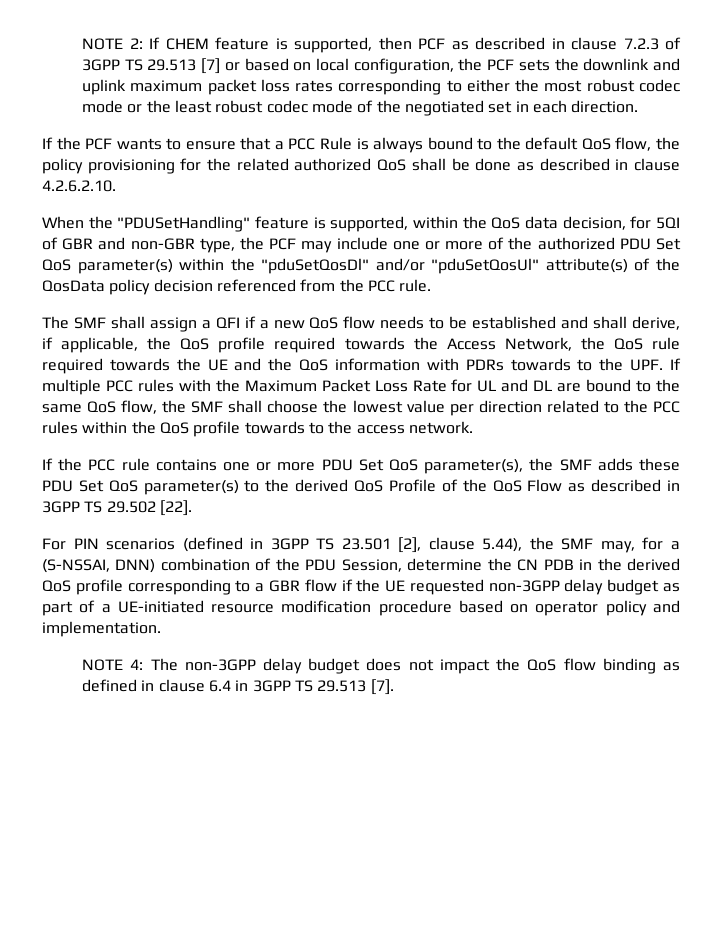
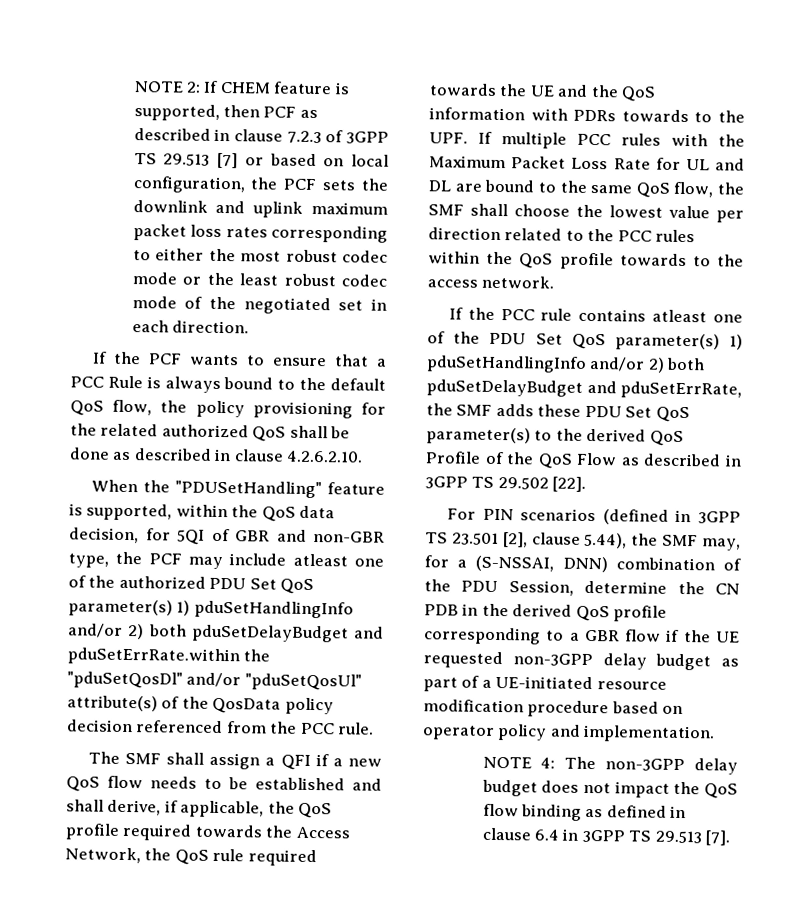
- When the "PDUSetHandling" feature is supported, within the QoS data decision, for 5QI of GBR and non-GBR type, the PCF may include one or more of the authorized PDU Set QoS parameter(s) within the "pduSetQosDl" and/or "pduSetQosUl" attribute(s) of the QosData policy decision referenced from the PCC rule.
+ When the "PDUSetHandling" feature is supported, within the QoS data decision, for 5QI of GBR and non-GBR type, the PCF may include atleast one of the authorized PDU Set QoS parameter(s) 1) pduSetHandlingInfo and/or 2) both pduSetDelayBudget and pduSetErrRate.within the "pduSetQosDl" and/or "pduSetQosUl" attribute(s) of the QosData policy decision referenced from the PCC rule.
- If the PCC rule contains one or more PDU Set QoS parameter(s), the SMF adds these PDU Set QoS parameter(s) to the derived QoS Profile of the QoS Flow as described in 3GPP TS 29.502 [22].
+ If the PCC rule contains atleast one of the PDU Set QoS parameter(s) 1) pduSetHandlingInfo and/or 2) both pduSetDelayBudget and pduSetErrRate, the SMF adds these PDU Set QoS parameter(s) to the derived QoS Profile of the QoS Flow as described in 3GPP TS 29.502 [22].

